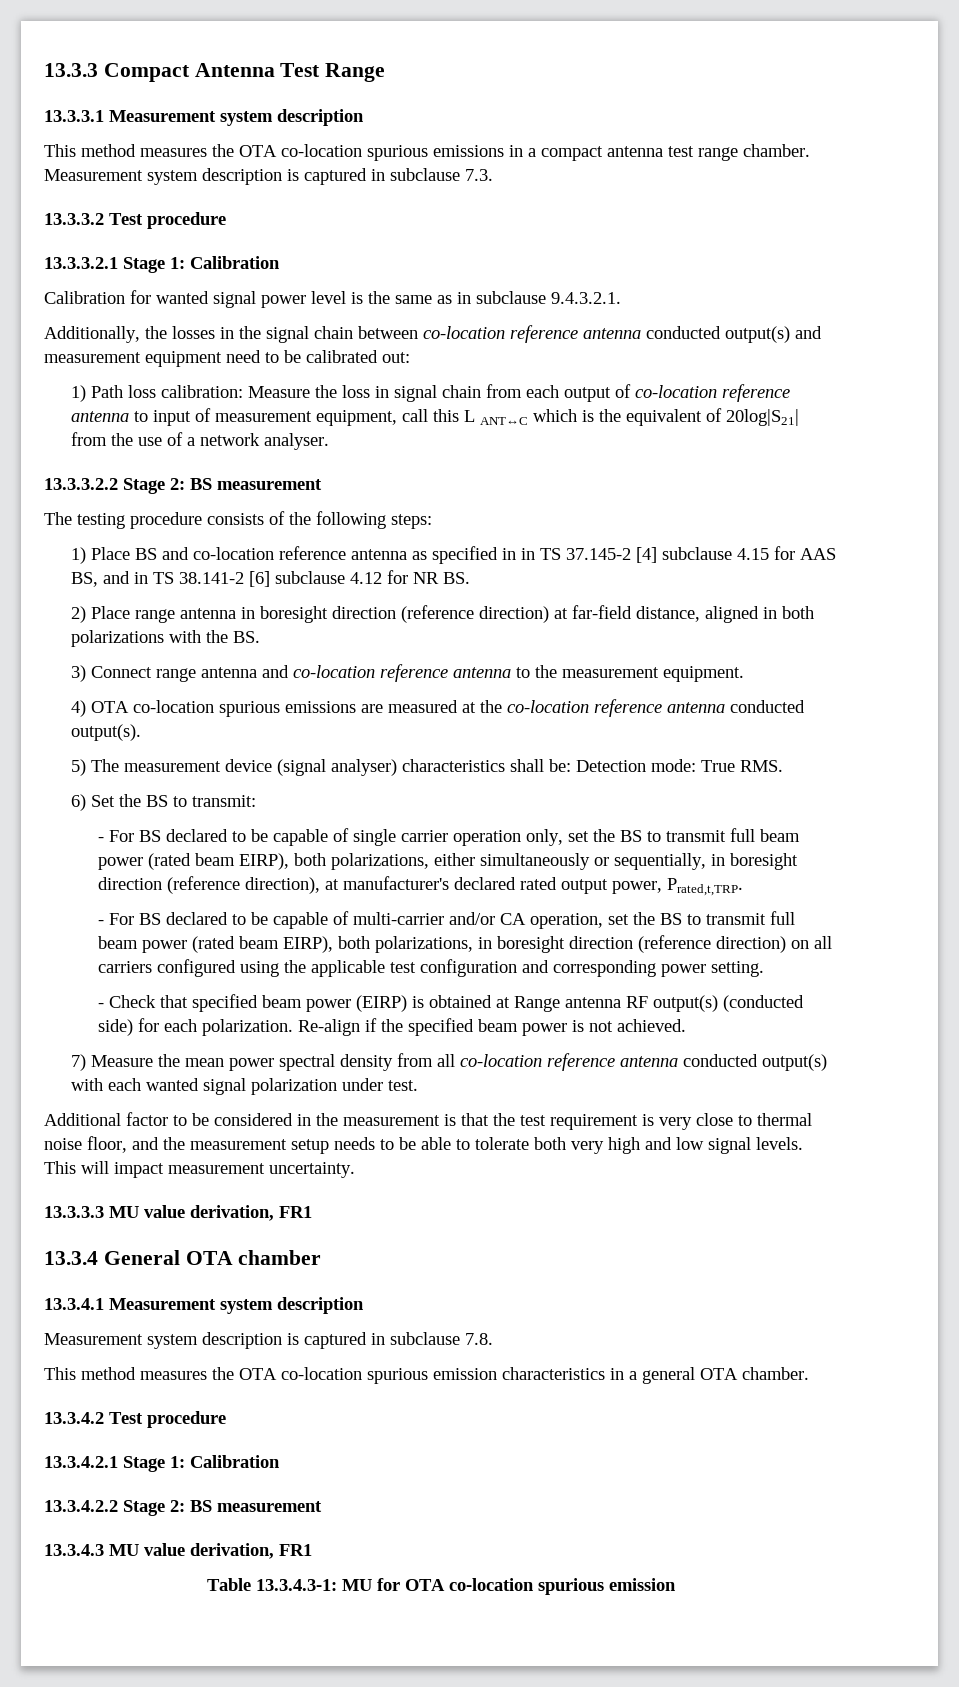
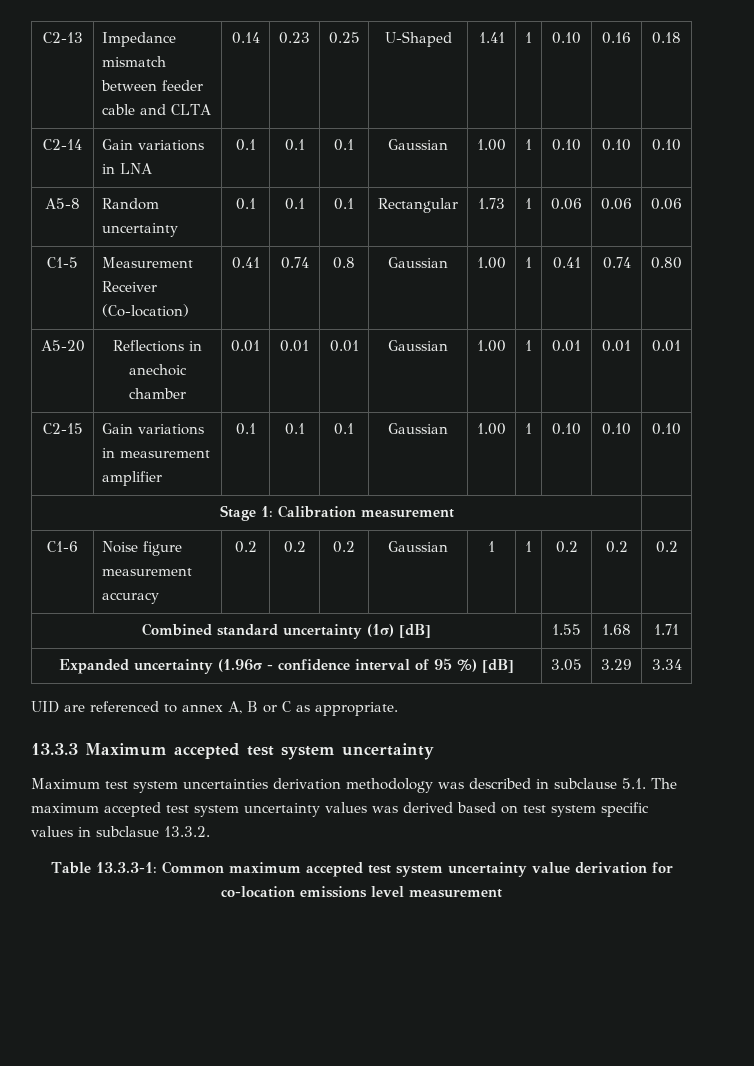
- 13.3.3 Compact Antenna Test Range
- 13.3.3.1 Measurement system description
- This method measures the OTA co-location spurious emissions in a compact antenna test range chamber. Measurement system description is captured in subclause 7.3.
- 13.3.3.2 Test procedure
- 13.3.3.2.1 Stage 1: Calibration
- Calibration for wanted signal power level is the same as in subclause 9.4.3.2.1.
- Additionally, the losses in the signal chain between co-location reference antenna conducted output(s) and measurement equipment need to be calibrated out:
- 1) Path loss calibration: Measure the loss in signal chain from each output of co-location reference antenna to input of measurement equipment, call this L ANT↔C which is the equivalent of 20log|S21| from the use of a network analyser.
- 13.3.3.2.2 Stage 2: BS measurement
- The testing procedure consists of the following steps:
- 1) Place BS and co-location reference antenna as specified in in TS 37.145-2 [4] subclause 4.15 for AAS BS, and in TS 38.141-2 [6] subclause 4.12 for NR BS.
- 2) Place range antenna in boresight direction (reference direction) at far-field distance, aligned in both polarizations with the BS.
- 3) Connect range antenna and co-location reference antenna to the measurement equipment.
- 4) OTA co-location spurious emissions are measured at the co-location reference antenna conducted output(s).
- 5) The measurement device (signal analyser) characteristics shall be: Detection mode: True RMS.
- 6) Set the BS to transmit:
- - For BS declared to be capable of single carrier operation only, set the BS to transmit full beam power (rated beam EIRP), both polarizations, either simultaneously or sequentially, in boresight direction (reference direction), at manufacturer's declared rated output power, Prated,t,TRP.
- - For BS declared to be capable of multi-carrier and/or CA operation, set the BS to transmit full beam power (rated beam EIRP), both polarizations, in boresight direction (reference direction) on all carriers configured using the applicable test configuration and corresponding power setting.
- - Check that specified beam power (EIRP) is obtained at Range antenna RF output(s) (conducted side) for each polarization. Re-align if the specified beam power is not achieved.
- 7) Measure the mean power spectral density from all co-location reference antenna conducted output(s) with each wanted signal polarization under test.
- Additional factor to be considered in the measurement is that the test requirement is very close to thermal noise floor, and the measurement setup needs to be able to tolerate both very high and low signal levels. This will impact measurement uncertainty.
- 13.3.3.3 MU value derivation, FR1
- 13.3.4 General OTA chamber
- 13.3.4.1 Measurement system description
- Measurement system description is captured in subclause 7.8.
- This method measures the OTA co-location spurious emission characteristics in a general OTA chamber.
- 13.3.4.2 Test procedure
- 13.3.4.2.1 Stage 1: Calibration
- 13.3.4.2.2 Stage 2: BS measurement
- 13.3.4.3 MU value derivation, FR1
- Table 13.3.4.3-1: MU for OTA co-location spurious emission
+ C2-13 | Impedance mismatch between feeder cable and CLTA | 0.14 | 0.23 | 0.25 | U-Shaped | 1.41 | 1 | 0.10 | 0.16 | 0.18
+ C2-14 | Gain variations in LNA | 0.1 | 0.1 | 0.1 | Gaussian | 1.00 | 1 | 0.10 | 0.10 | 0.10
+ A5-8 | Random uncertainty | 0.1 | 0.1 | 0.1 | Rectangular | 1.73 | 1 | 0.06 | 0.06 | 0.06
+ C1-5 | Measurement Receiver (Co-location) | 0.41 | 0.74 | 0.8 | Gaussian | 1.00 | 1 | 0.41 | 0.74 | 0.80
+ A5-20 | Reflections in anechoic chamber | 0.01 | 0.01 | 0.01 | Gaussian | 1.00 | 1 | 0.01 | 0.01 | 0.01
+ C2-15 | Gain variations in measurement amplifier | 0.1 | 0.1 | 0.1 | Gaussian | 1.00 | 1 | 0.10 | 0.10 | 0.10
+ Stage 1: Calibration measurement |
+ C1-6 | Noise figure measurement accuracy | 0.2 | 0.2 | 0.2 | Gaussian | 1 | 1 | 0.2 | 0.2 | 0.2
+ Combined standard uncertainty (1σ) [dB] | 1.55 | 1.68 | 1.71
+ Expanded uncertainty (1.96σ - confidence interval of 95 %) [dB] | 3.05 | 3.29 | 3.34
+ UID are referenced to annex A, B or C as appropriate.
+ 13.3.3 Maximum accepted test system uncertainty
+ Maximum test system uncertainties derivation methodology was described in subclause 5.1. The maximum accepted test system uncertainty values was derived based on test system specific values in subclasue 13.3.2.
+ Table 13.3.3-1: Common maximum accepted test system uncertainty value derivation for co-location emissions level measurement

